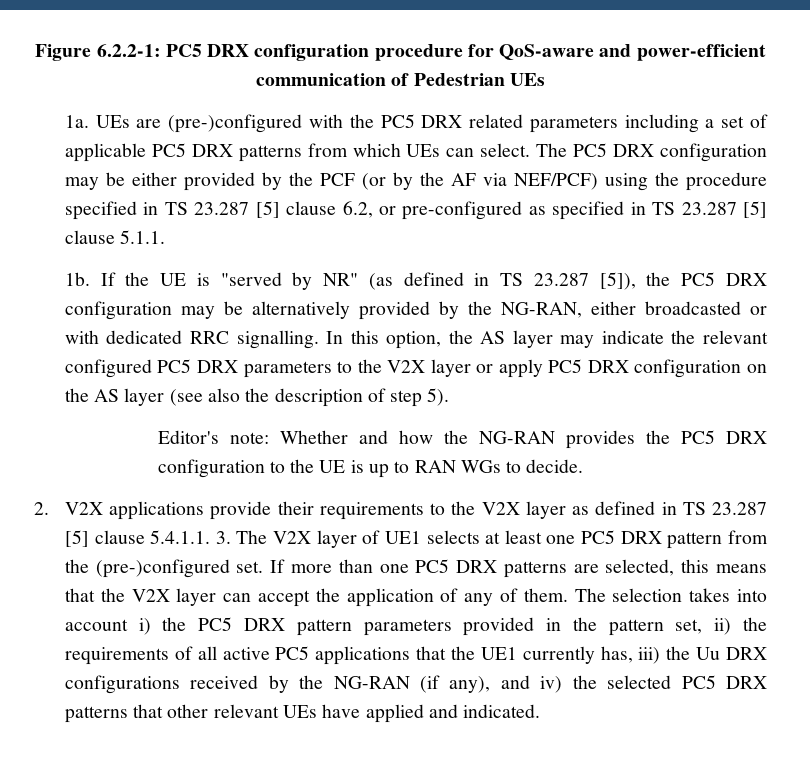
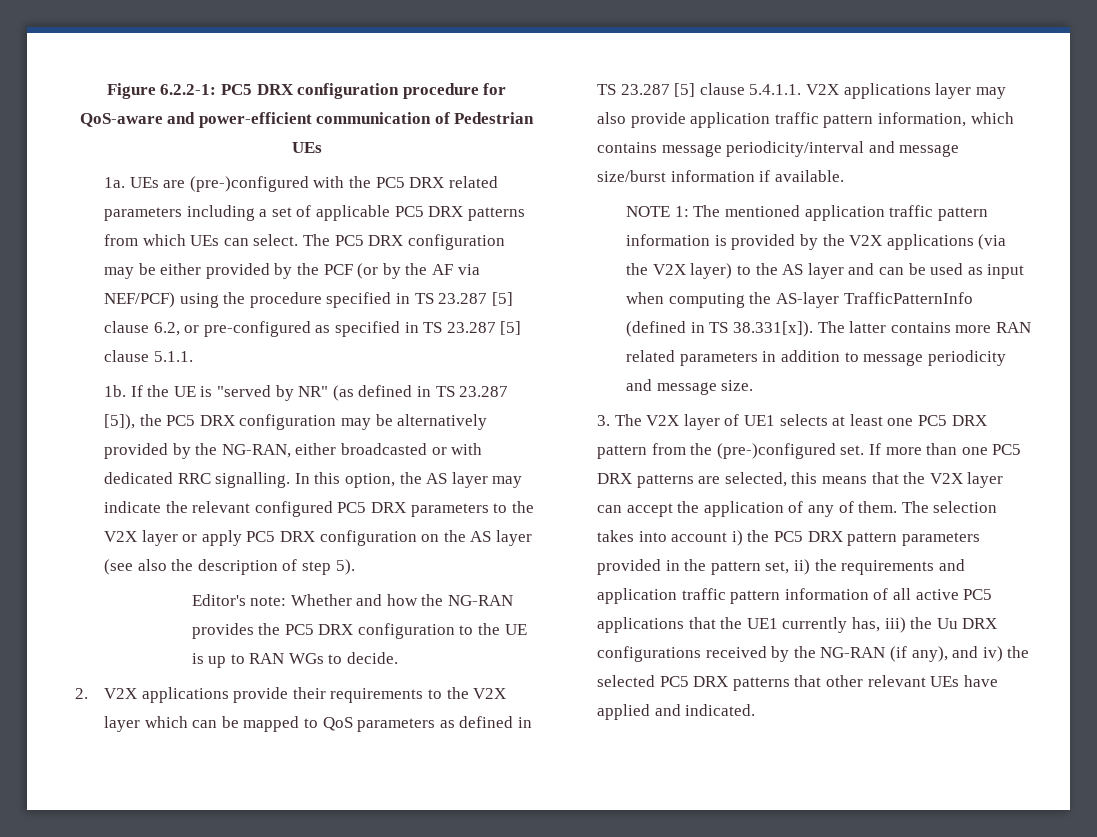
- 2. V2X applications provide their requirements to the V2X layer as defined in TS 23.287 [5] clause 5.4.1.1. 3. The V2X layer of UE1 selects at least one PC5 DRX pattern from the (pre-)configured set.
+ 2. V2X applications provide their requirements to the V2X layer which can be mapped to QoS parameters as defined in TS 23.287 [5] clause 5.4.1.1. V2X applications layer may also provide application traffic pattern information, which contains message periodicity/interval and message size/burst information if available.
+ NOTE 1: The mentioned application traffic pattern information is provided by the V2X applications (via the V2X layer) to the AS layer and can be used as input when computing the AS-layer TrafficPatternInfo (defined in TS 38.331[x]). The latter contains more RAN related parameters in addition to message periodicity and message size.
+ 3. The V2X layer of UE1 selects at least one PC5 DRX pattern from the (pre-)configured set.
- The selection takes into account i) the PC5 DRX pattern parameters provided in the pattern set, ii) the requirements of all active PC5 applications that the UE1 currently has, iii) the Uu DRX configurations received by the NG-RAN (if any), and iv) the selected PC5 DRX patterns that other relevant UEs have applied and indicated.
+ The selection takes into account i) the PC5 DRX pattern parameters provided in the pattern set, ii) the requirements and application traffic pattern information of all active PC5 applications that the UE1 currently has, iii) the Uu DRX configurations received by the NG-RAN (if any), and iv) the selected PC5 DRX patterns that other relevant UEs have applied and indicated.

